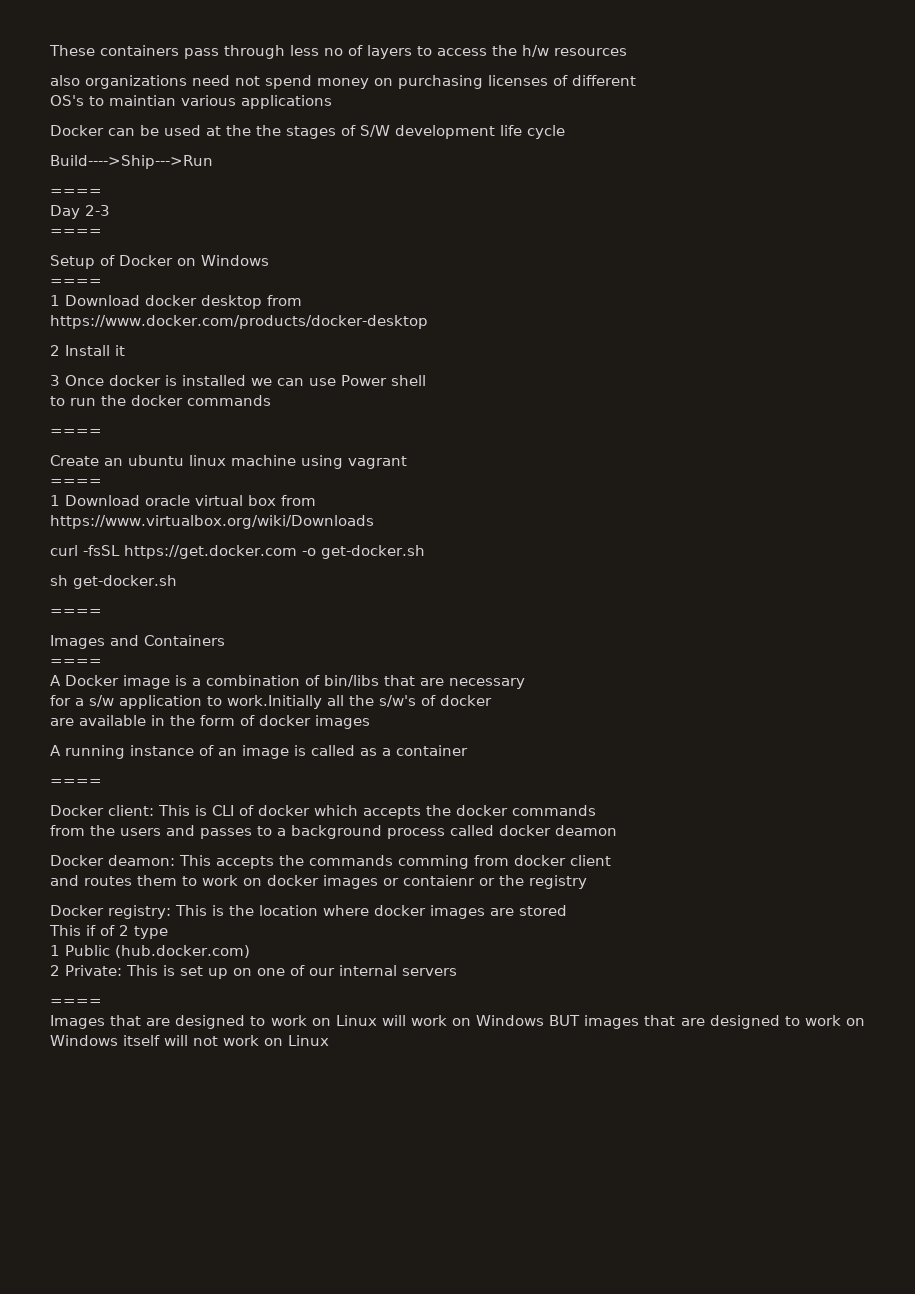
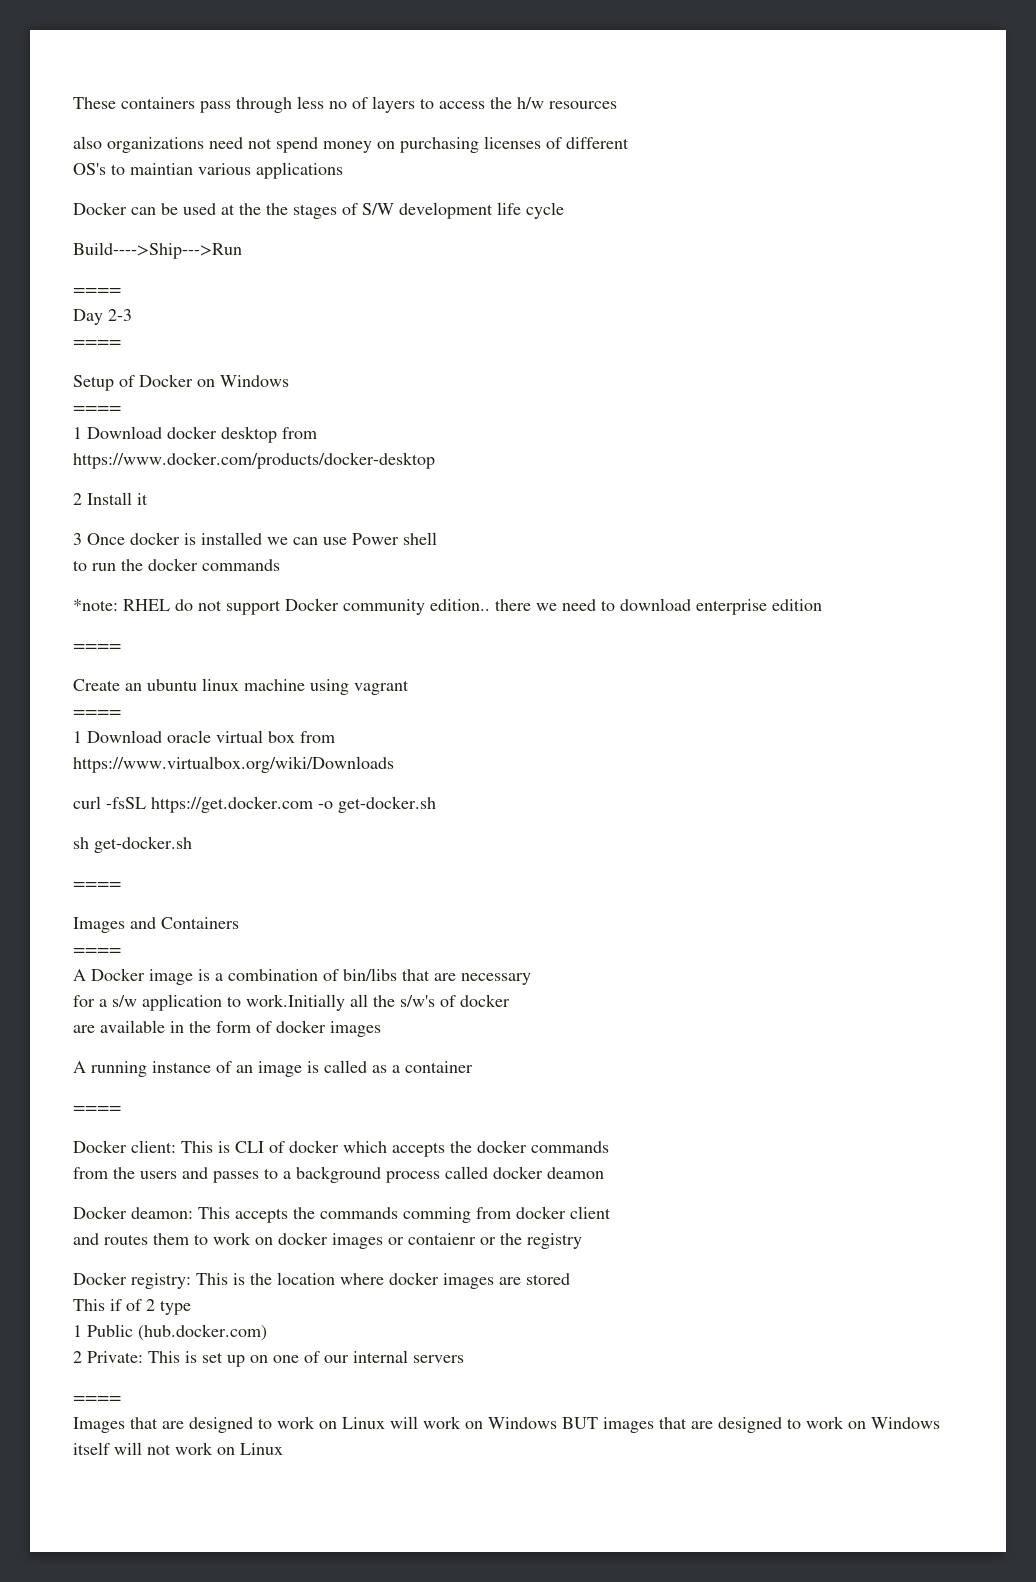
+ *note: RHEL do not support Docker community edition.. there we need to download enterprise edition

